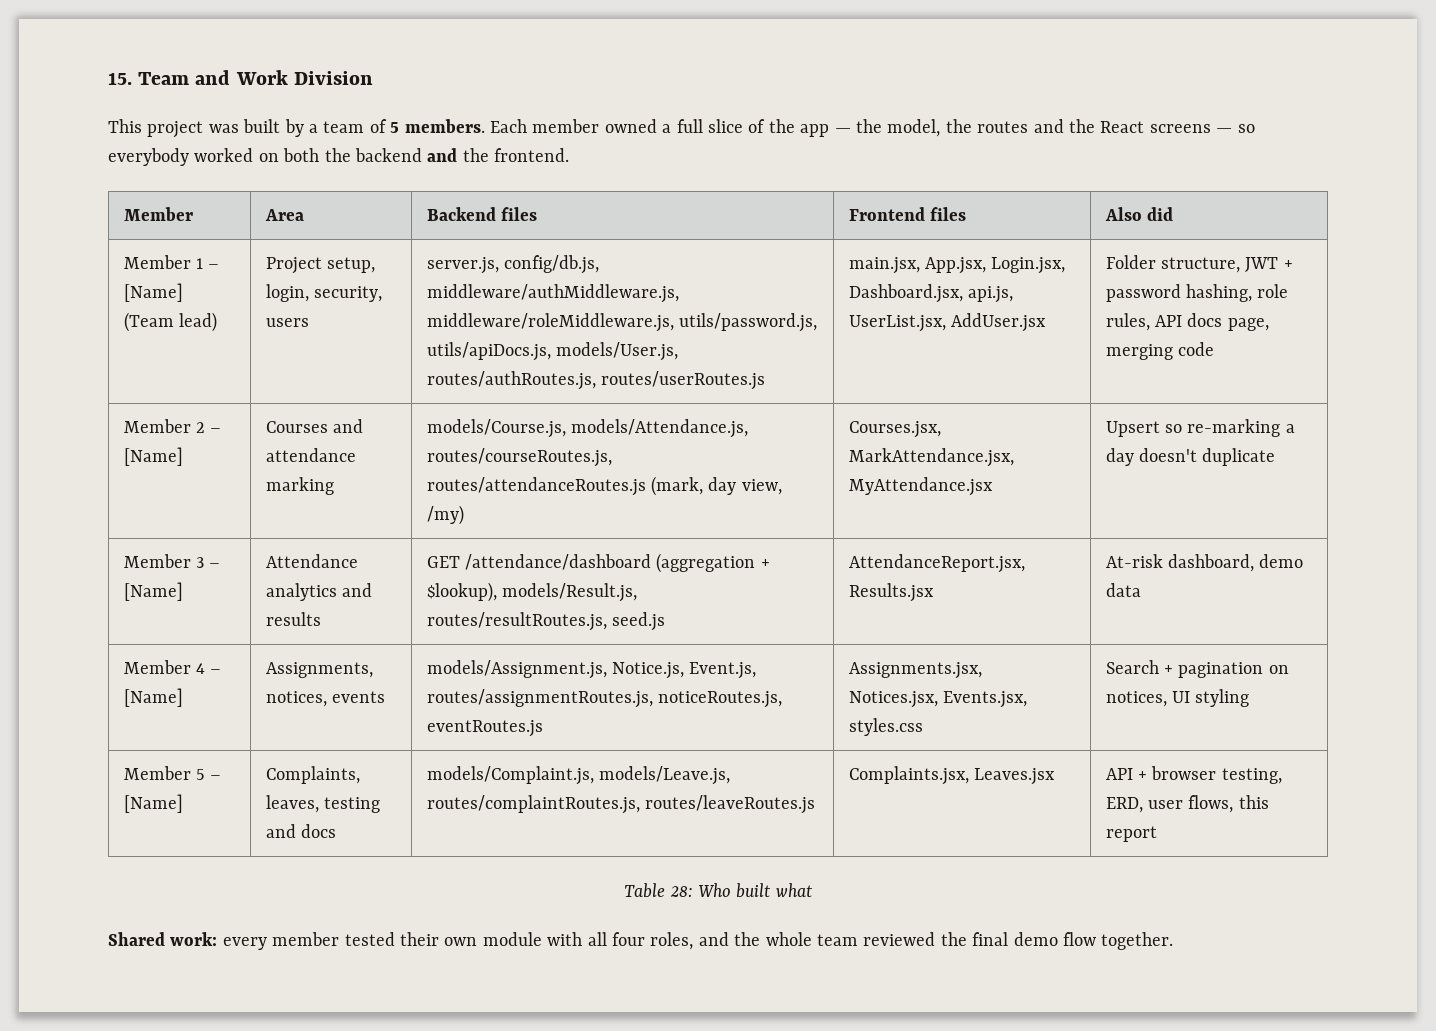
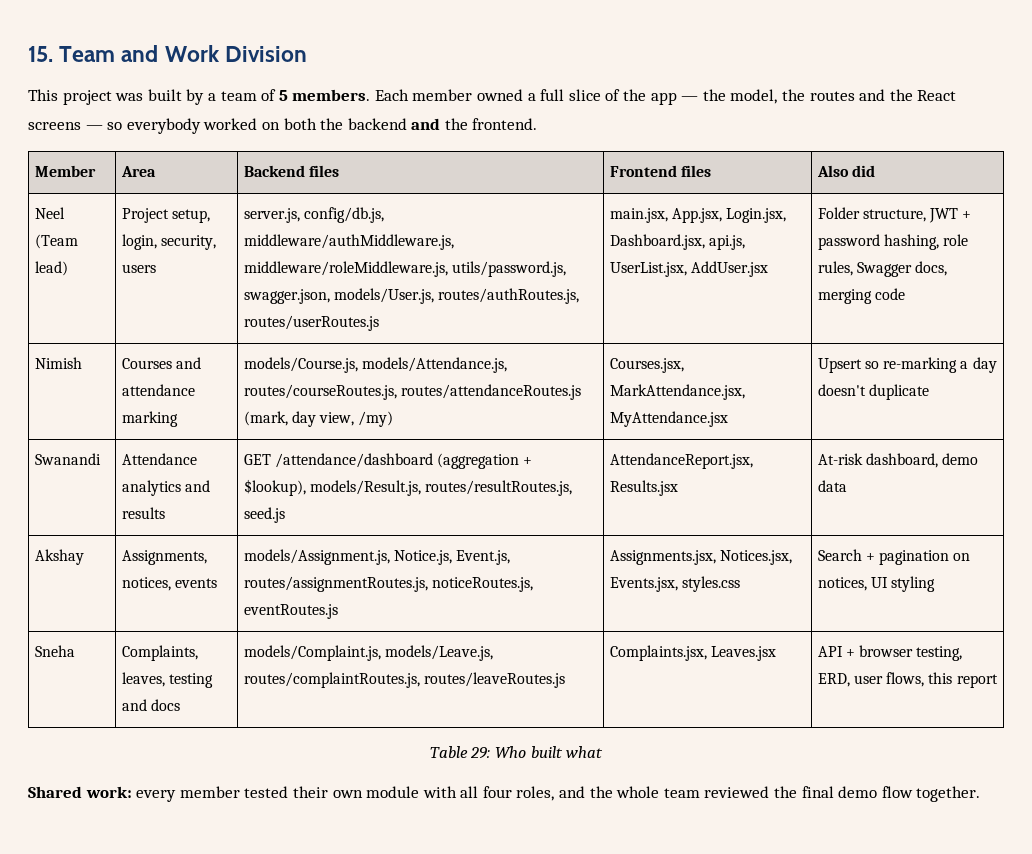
- Member 1 – [Name] (Team lead) | Project setup, login, security, users | server.js, config/db.js, middleware/authMiddleware.js, middleware/roleMiddleware.js, utils/password.js, utils/apiDocs.js, models/User.js, routes/authRoutes.js, routes/userRoutes.js | main.jsx, App.jsx, Login.jsx, Dashboard.jsx, api.js, UserList.jsx, AddUser.jsx | Folder structure, JWT + password hashing, role rules, API docs page, merging code
+ Neel (Team lead) | Project setup, login, security, users | server.js, config/db.js, middleware/authMiddleware.js, middleware/roleMiddleware.js, utils/password.js, swagger.json, models/User.js, routes/authRoutes.js, routes/userRoutes.js | main.jsx, App.jsx, Login.jsx, Dashboard.jsx, api.js, UserList.jsx, AddUser.jsx | Folder structure, JWT + password hashing, role rules, Swagger docs, merging code
- Member 2 – [Name] | Courses and attendance marking | models/Course.js, models/Attendance.js, routes/courseRoutes.js, routes/attendanceRoutes.js (mark, day view, /my) | Courses.jsx, MarkAttendance.jsx, MyAttendance.jsx | Upsert so re-marking a day doesn't duplicate
+ Nimish | Courses and attendance marking | models/Course.js, models/Attendance.js, routes/courseRoutes.js, routes/attendanceRoutes.js (mark, day view, /my) | Courses.jsx, MarkAttendance.jsx, MyAttendance.jsx | Upsert so re-marking a day doesn't duplicate
- Member 3 – [Name] | Attendance analytics and results | GET /attendance/dashboard (aggregation + $lookup), models/Result.js, routes/resultRoutes.js, seed.js | AttendanceReport.jsx, Results.jsx | At-risk dashboard, demo data
+ Swanandi | Attendance analytics and results | GET /attendance/dashboard (aggregation + $lookup), models/Result.js, routes/resultRoutes.js, seed.js | AttendanceReport.jsx, Results.jsx | At-risk dashboard, demo data
- Member 4 – [Name] | Assignments, notices, events | models/Assignment.js, Notice.js, Event.js, routes/assignmentRoutes.js, noticeRoutes.js, eventRoutes.js | Assignments.jsx, Notices.jsx, Events.jsx, styles.css | Search + pagination on notices, UI styling
+ Akshay | Assignments, notices, events | models/Assignment.js, Notice.js, Event.js, routes/assignmentRoutes.js, noticeRoutes.js, eventRoutes.js | Assignments.jsx, Notices.jsx, Events.jsx, styles.css | Search + pagination on notices, UI styling
- Member 5 – [Name] | Complaints, leaves, testing and docs | models/Complaint.js, models/Leave.js, routes/complaintRoutes.js, routes/leaveRoutes.js | Complaints.jsx, Leaves.jsx | API + browser testing, ERD, user flows, this report
+ Sneha | Complaints, leaves, testing and docs | models/Complaint.js, models/Leave.js, routes/complaintRoutes.js, routes/leaveRoutes.js | Complaints.jsx, Leaves.jsx | API + browser testing, ERD, user flows, this report
- Table 28: Who built what
+ Table 29: Who built what

